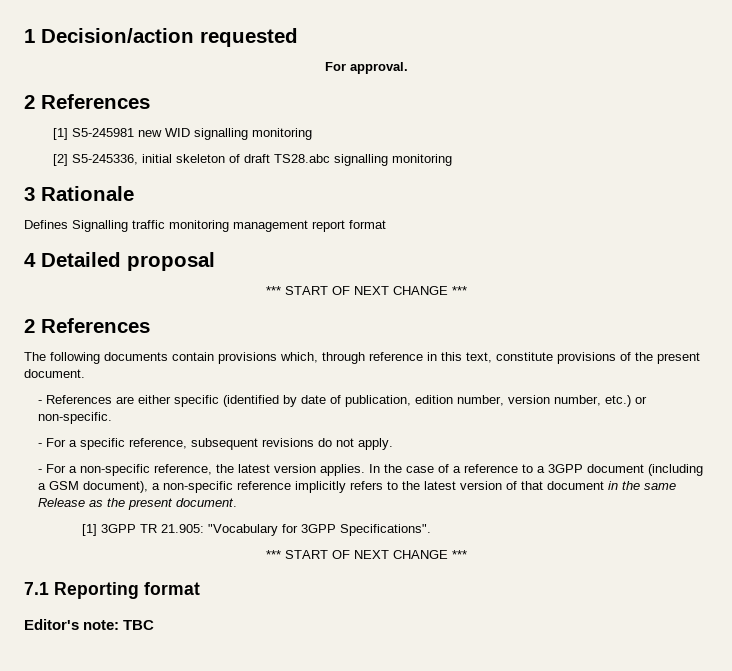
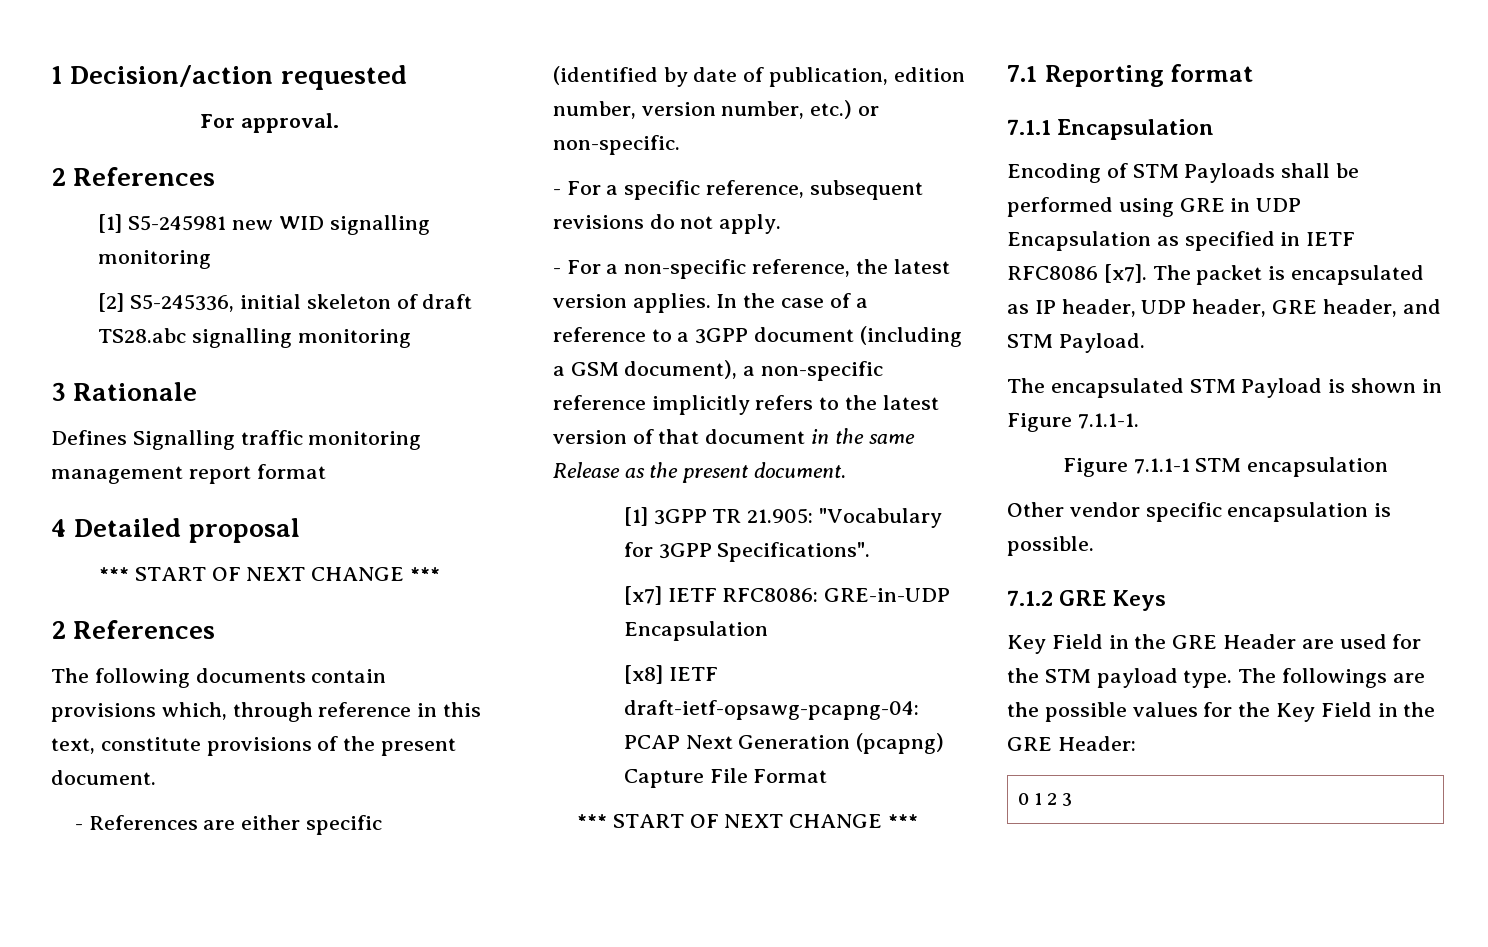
+ [x7] IETF RFC8086: GRE-in-UDP Encapsulation
+ [x8] IETF draft-ietf-opsawg-pcapng-04: PCAP Next Generation (pcapng) Capture File Format
- Editor's note: TBC
+ 7.1.1 Encapsulation
+ Encoding of STM Payloads shall be performed using GRE in UDP Encapsulation as specified in IETF RFC8086 [x7]. The packet is encapsulated as IP header, UDP header, GRE header, and STM Payload.
+ The encapsulated STM Payload is shown in Figure 7.1.1-1.
+ Figure 7.1.1-1 STM encapsulation
+ Other vendor specific encapsulation is possible.
+ 7.1.2 GRE Keys
+ Key Field in the GRE Header are used for the STM payload type. The followings are the possible values for the Key Field in the GRE Header:
+ 0 1 2 3

